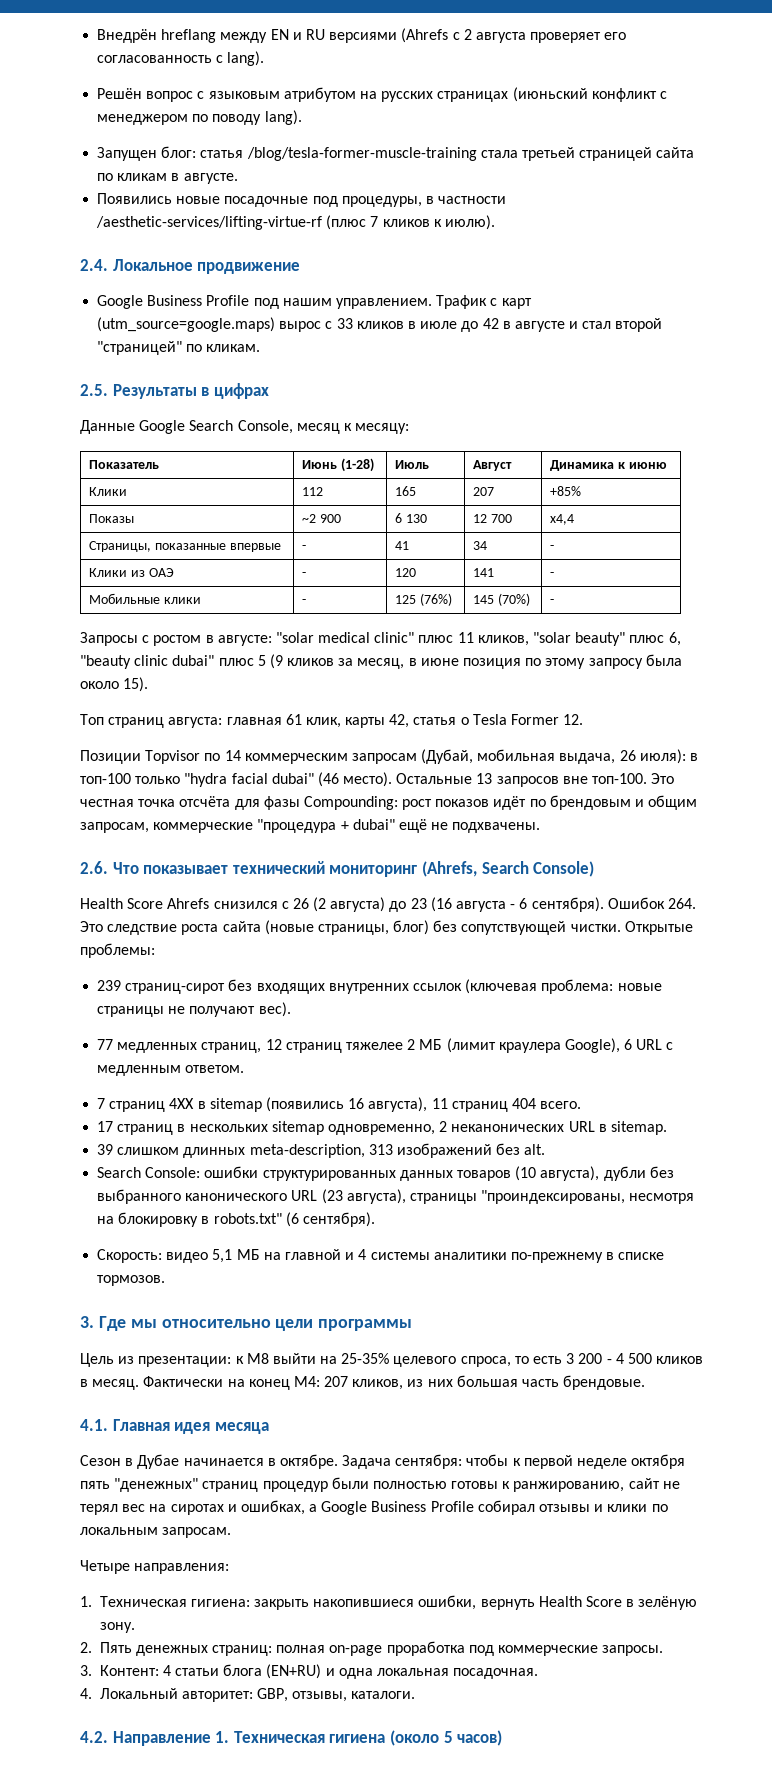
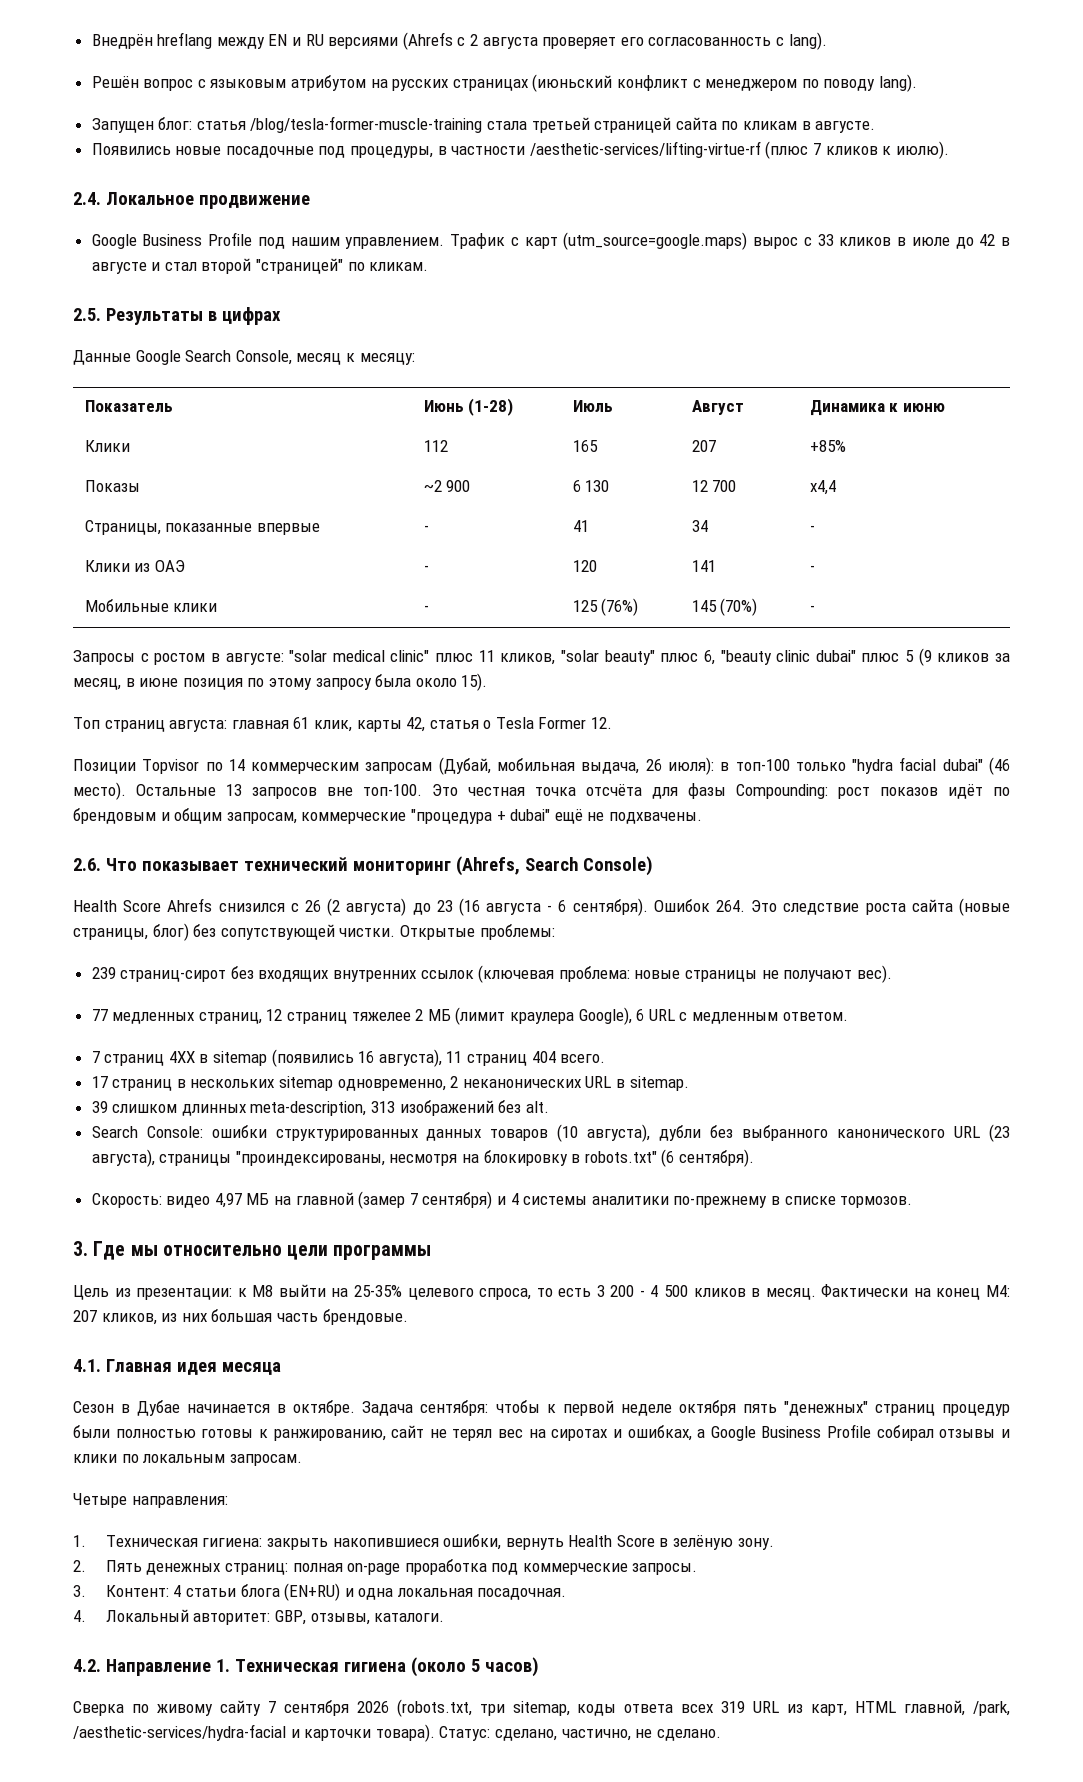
- Скорость: видео 5,1 МБ на главной и 4 системы аналитики по-прежнему в списке тормозов.
+ Скорость: видео 4,97 МБ на главной (замер 7 сентября) и 4 системы аналитики по-прежнему в списке тормозов.
+ Сверка по живому сайту 7 сентября 2026 (robots.txt, три sitemap, коды ответа всех 319 URL из карт, HTML главной, /park, /aesthetic-services/hydra-facial и карточки товара). Статус: сделано, частично, не сделано.

